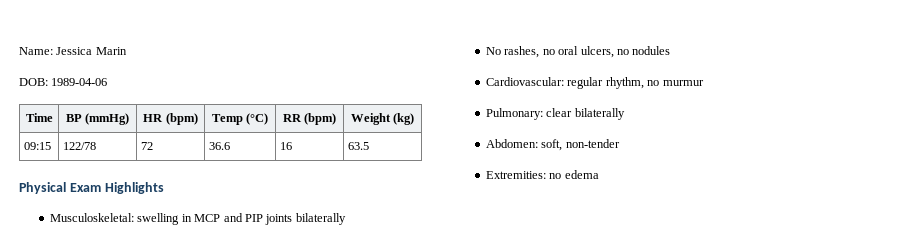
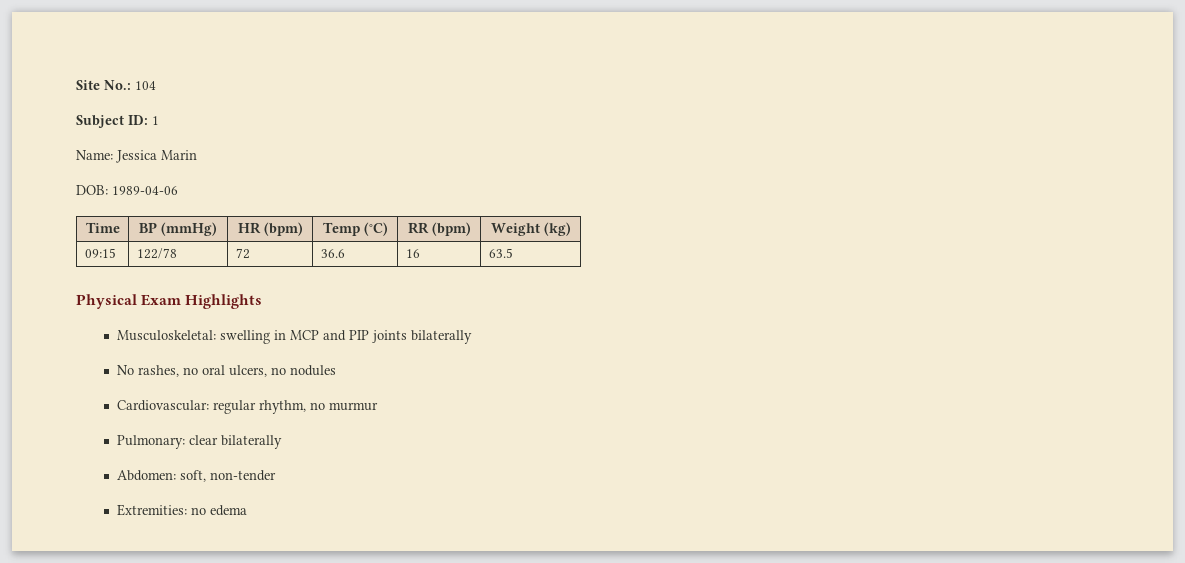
+ Site No.: 104
+ Subject ID: 1

